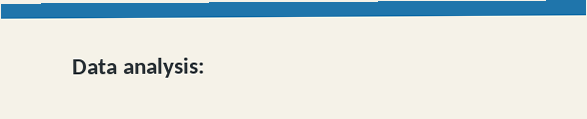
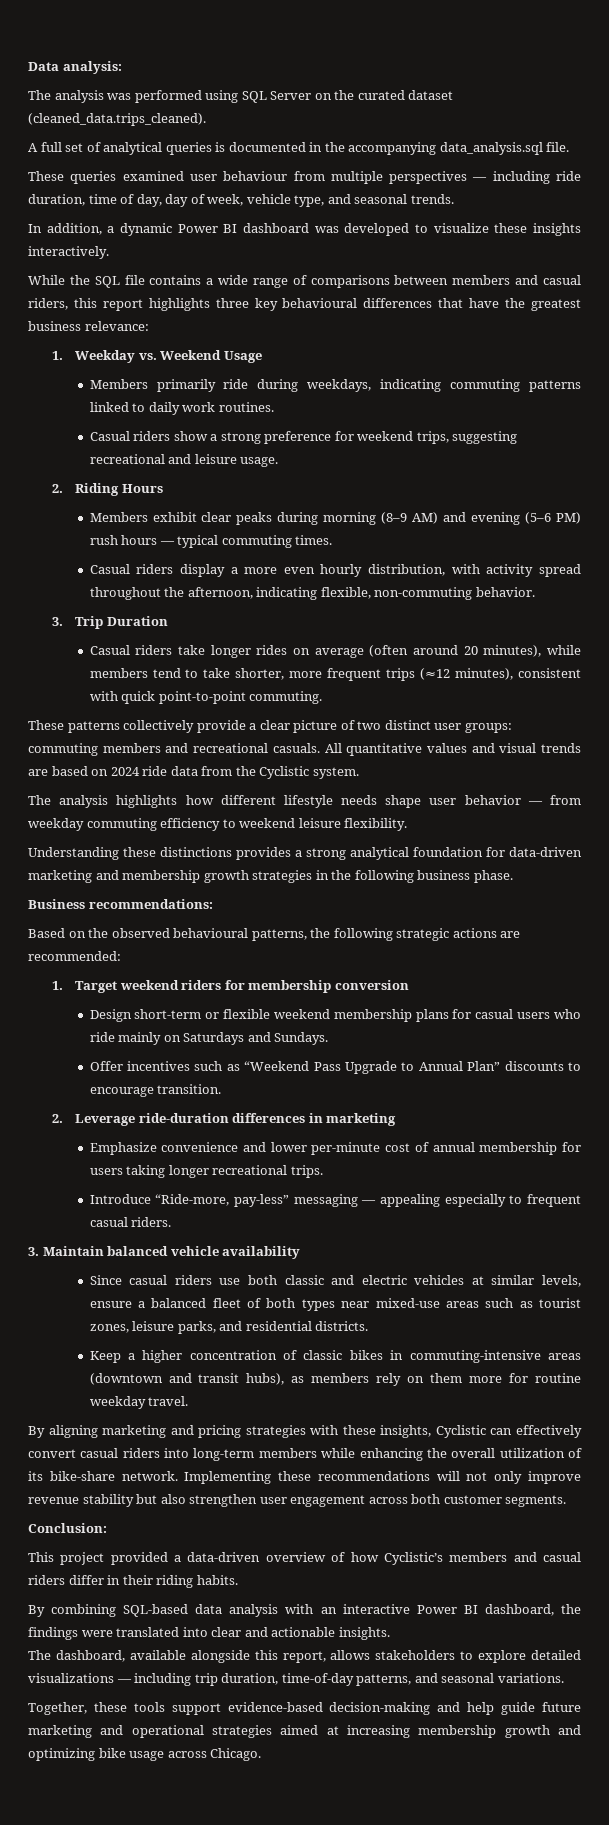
+ The analysis was performed using SQL Server on the curated dataset (cleaned_data.trips_cleaned).
+ A full set of analytical queries is documented in the accompanying data_analysis.sql file.
+ These queries examined user behaviour from multiple perspectives — including ride duration, time of day, day of week, vehicle type, and seasonal trends.
+ In addition, a dynamic Power BI dashboard was developed to visualize these insights interactively.
+ While the SQL file contains a wide range of comparisons between members and casual riders, this report highlights three key behavioural differences that have the greatest business relevance:
+ 1. Weekday vs. Weekend Usage
+ Members primarily ride during weekdays, indicating commuting patterns linked to daily work routines.
+ Casual riders show a strong preference for weekend trips, suggesting recreational and leisure usage.
+ 2. Riding Hours
+ Members exhibit clear peaks during morning (8–9 AM) and evening (5–6 PM) rush hours — typical commuting times.
+ Casual riders display a more even hourly distribution, with activity spread throughout the afternoon, indicating flexible, non-commuting behavior.
+ 3. Trip Duration
+ Casual riders take longer rides on average (often around 20 minutes), while members tend to take shorter, more frequent trips (≈12 minutes), consistent with quick point-to-point commuting.
+ These patterns collectively provide a clear picture of two distinct user groups: commuting members and recreational casuals. All quantitative values and visual trends are based on 2024 ride data from the Cyclistic system.
+ The analysis highlights how different lifestyle needs shape user behavior — from weekday commuting efficiency to weekend leisure flexibility.
+ Understanding these distinctions provides a strong analytical foundation for data-driven marketing and membership growth strategies in the following business phase.
+ Business recommendations:
+ Based on the observed behavioural patterns, the following strategic actions are recommended:
+ 1. Target weekend riders for membership conversion
+ Design short-term or flexible weekend membership plans for casual users who ride mainly on Saturdays and Sundays.
+ Offer incentives such as “Weekend Pass Upgrade to Annual Plan” discounts to encourage transition.
+ 2. Leverage ride-duration differences in marketing
+ Emphasize convenience and lower per-minute cost of annual membership for users taking longer recreational trips.
+ Introduce “Ride-more, pay-less” messaging — appealing especially to frequent casual riders.
+ 3. Maintain balanced vehicle availability
+ Since casual riders use both classic and electric vehicles at similar levels, ensure a balanced fleet of both types near mixed-use areas such as tourist zones, leisure parks, and residential districts.
+ Keep a higher concentration of classic bikes in commuting-intensive areas (downtown and transit hubs), as members rely on them more for routine weekday travel.
+ By aligning marketing and pricing strategies with these insights, Cyclistic can effectively convert casual riders into long-term members while enhancing the overall utilization of its bike-share network. Implementing these recommendations will not only improve revenue stability but also strengthen user engagement across both customer segments.
+ Conclusion:
+ This project provided a data-driven overview of how Cyclistic’s members and casual riders differ in their riding habits.
+ By combining SQL-based data analysis with an interactive Power BI dashboard, the findings were translated into clear and actionable insights.
+ The dashboard, available alongside this report, allows stakeholders to explore detailed visualizations — including trip duration, time-of-day patterns, and seasonal variations.
+ Together, these tools support evidence-based decision-making and help guide future marketing and operational strategies aimed at increasing membership growth and optimizing bike usage across Chicago.

